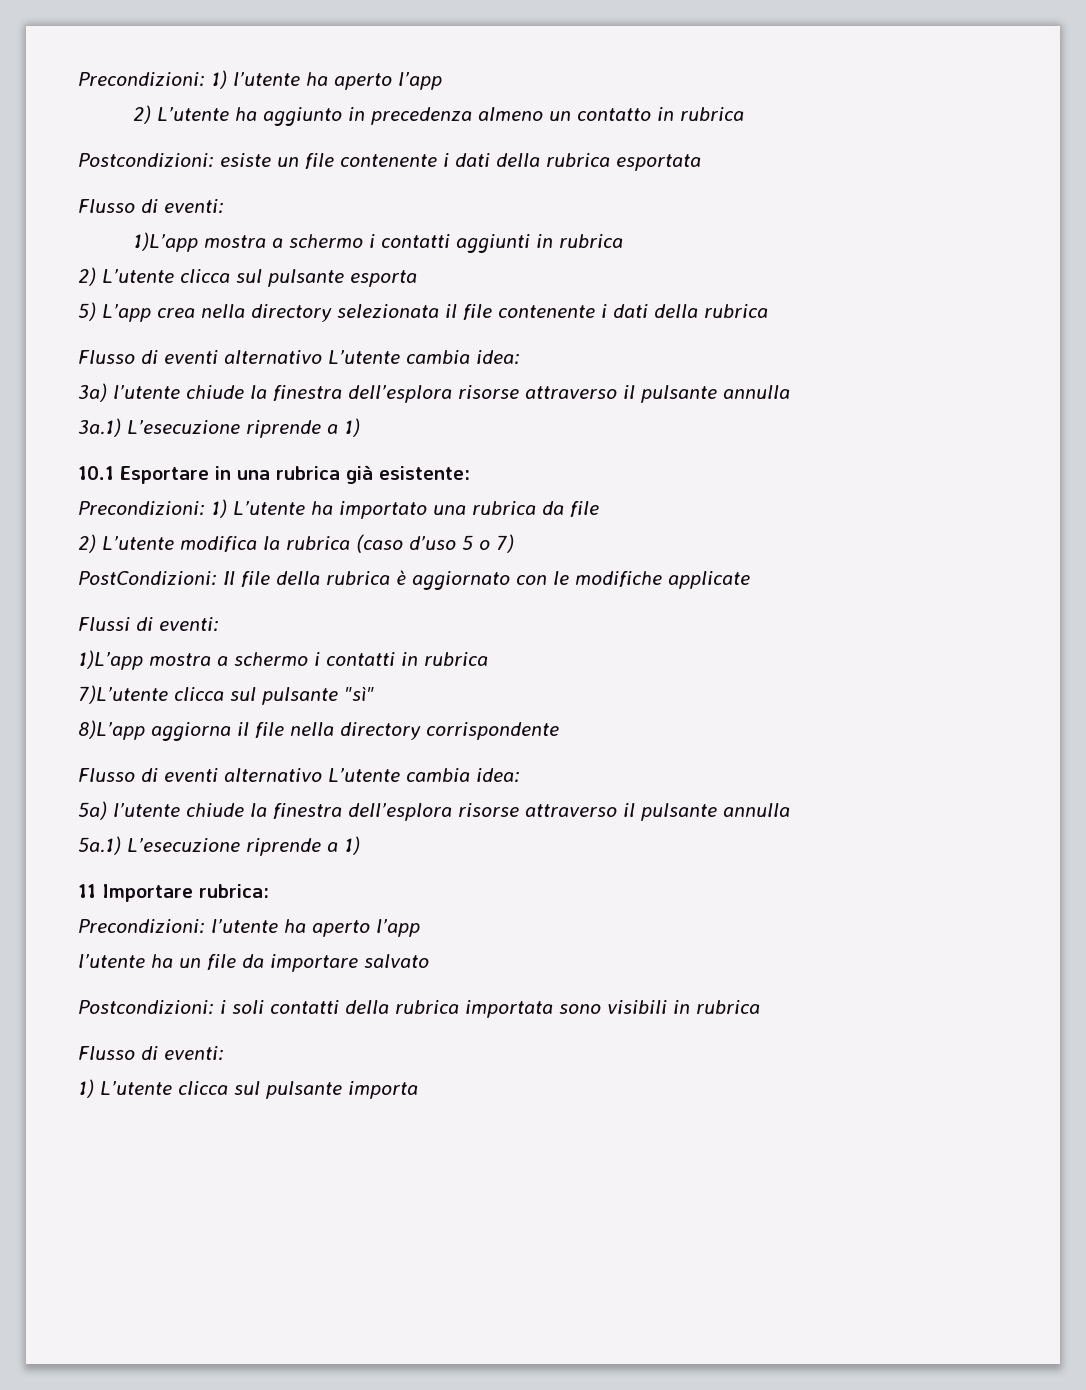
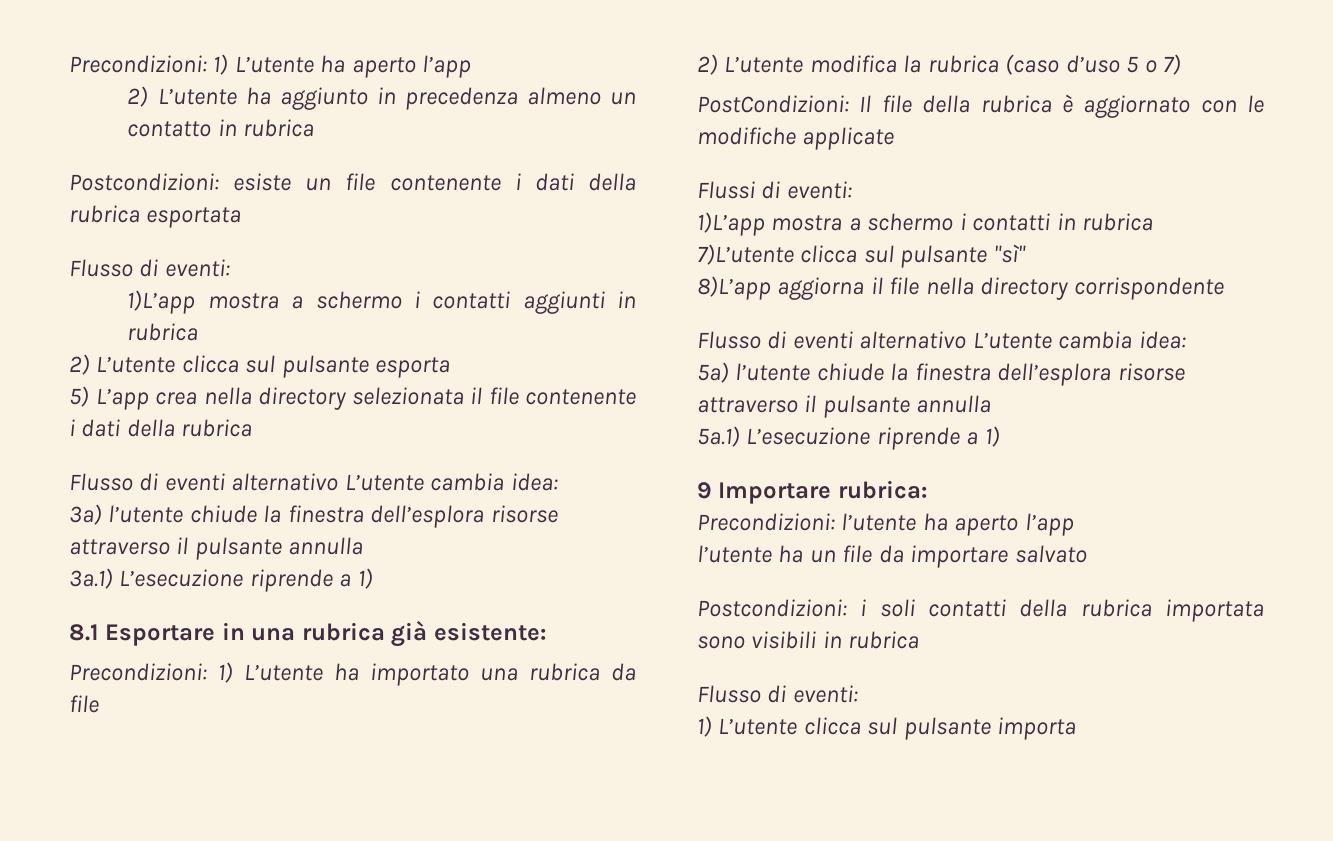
- Precondizioni: 1) l’utente ha aperto l’app
+ Precondizioni: 1) L’utente ha aperto l’app
- 10.1 Esportare in una rubrica già esistente:
+ 8.1 Esportare in una rubrica già esistente:
- 11 Importare rubrica:
+ 9 Importare rubrica:

